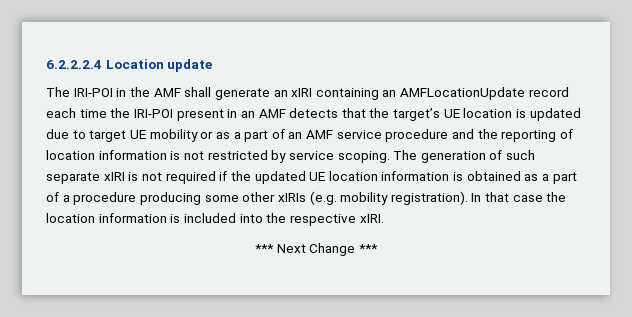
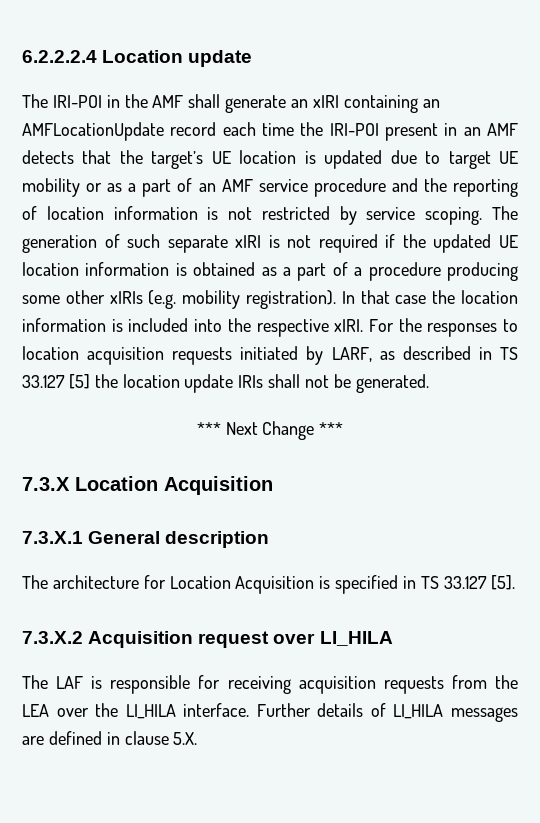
- In that case the location information is included into the respective xIRI.
+ In that case the location information is included into the respective xIRI. For the responses to location acquisition requests initiated by LARF, as described in TS 33.127 [5] the location update IRIs shall not be generated.
  *** Next Change ***
+ 7.3.X Location Acquisition
+ 7.3.X.1 General description
+ The architecture for Location Acquisition is specified in TS 33.127 [5].
+ 7.3.X.2 Acquisition request over LI_HILA
+ The LAF is responsible for receiving acquisition requests from the LEA over the LI_HILA interface. Further details of LI_HILA messages are defined in clause 5.X.

